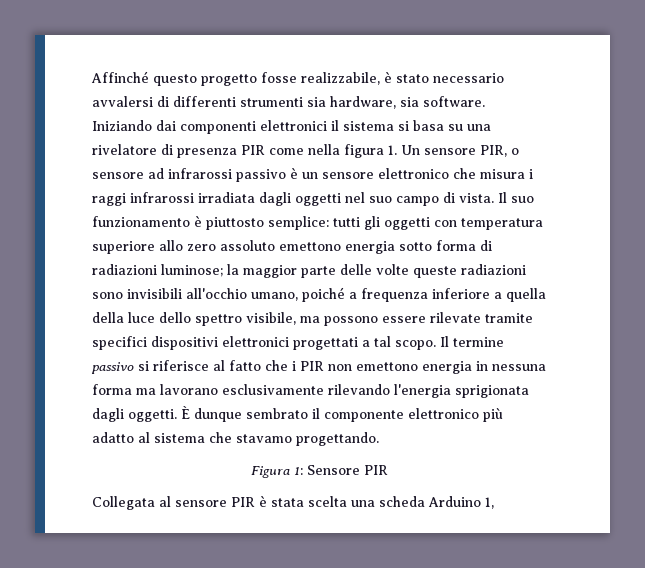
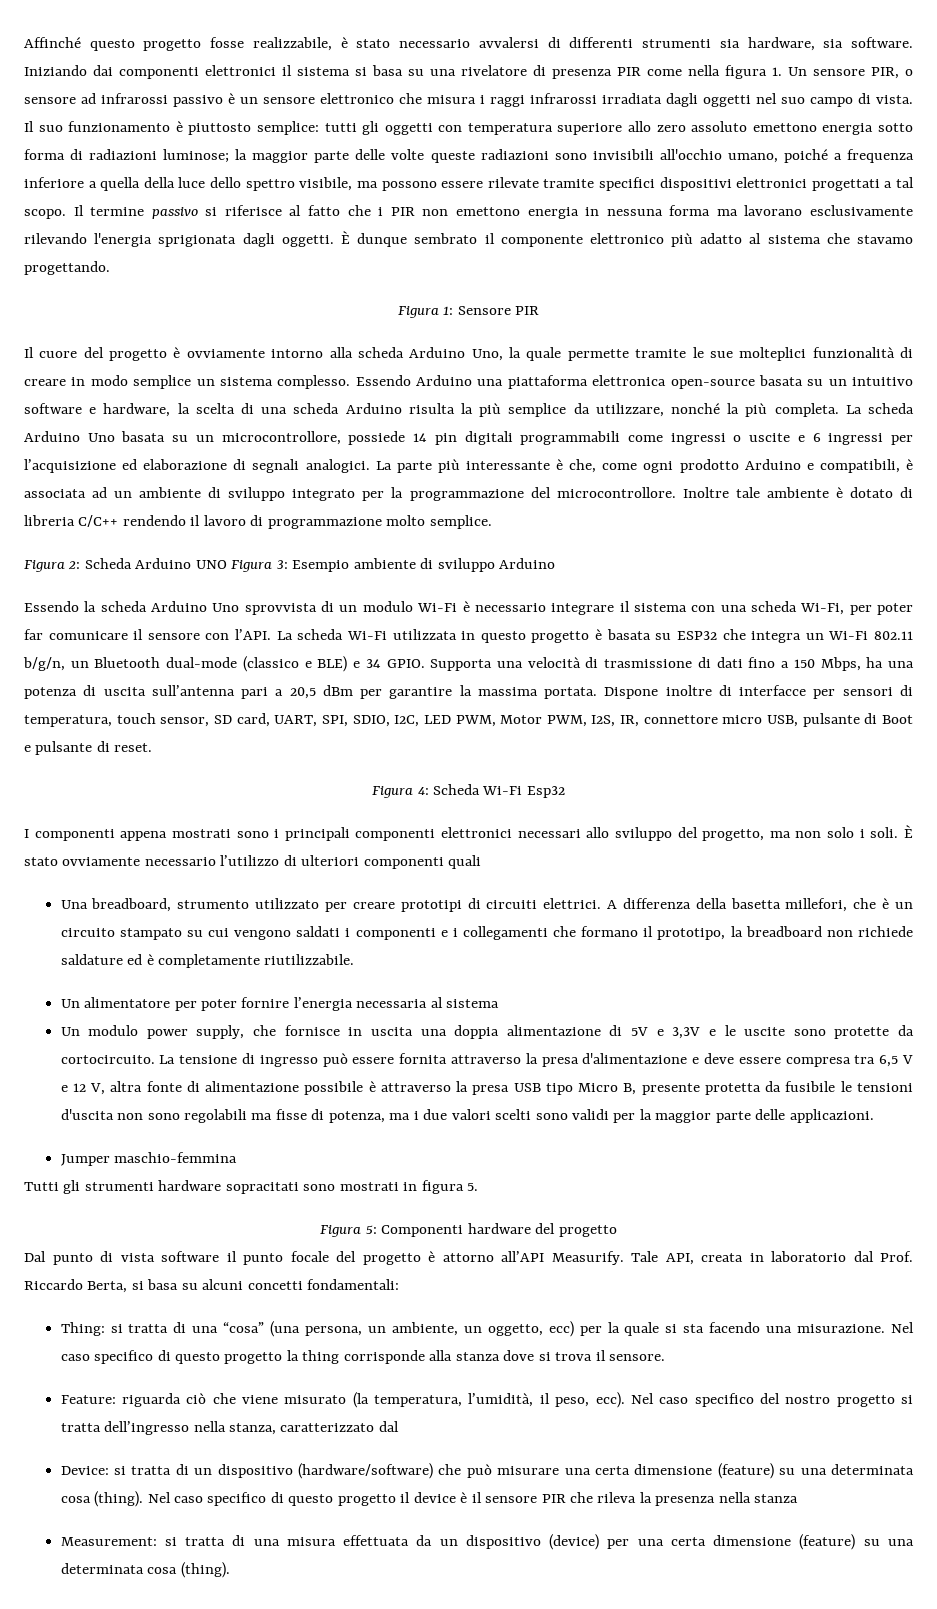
- Collegata al sensore PIR è stata scelta una scheda Arduino 1,
+ Il cuore del progetto è ovviamente intorno alla scheda Arduino Uno, la quale permette tramite le sue molteplici funzionalità di creare in modo semplice un sistema complesso. Essendo Arduino una piattaforma elettronica open-source basata su un intuitivo software e hardware, la scelta di una scheda Arduino risulta la più semplice da utilizzare, nonché la più completa. La scheda Arduino Uno basata su un microcontrollore, possiede 14 pin digitali programmabili come ingressi o uscite e 6 ingressi per l’acquisizione ed elaborazione di segnali analogici. La parte più interessante è che, come ogni prodotto Arduino e compatibili, è associata ad un ambiente di sviluppo integrato per la programmazione del microcontrollore. Inoltre tale ambiente è dotato di libreria C/C++ rendendo il lavoro di programmazione molto semplice.
+ Figura 2: Scheda Arduino UNO Figura 3: Esempio ambiente di sviluppo Arduino
+ Essendo la scheda Arduino Uno sprovvista di un modulo Wi-Fi è necessario integrare il sistema con una scheda Wi-Fi, per poter far comunicare il sensore con l’API. La scheda Wi-Fi utilizzata in questo progetto è basata su ESP32 che integra un Wi-Fi 802.11 b/g/n, un Bluetooth dual-mode (classico e BLE) e 34 GPIO. Supporta una velocità di trasmissione di dati fino a 150 Mbps, ha una potenza di uscita sull’antenna pari a 20,5 dBm per garantire la massima portata. Dispone inoltre di interfacce per sensori di temperatura, touch sensor, SD card, UART, SPI, SDIO, I2C, LED PWM, Motor PWM, I2S, IR, connettore micro USB, pulsante di Boot e pulsante di reset.
+ Figura 4: Scheda Wi-Fi Esp32
+ I componenti appena mostrati sono i principali componenti elettronici necessari allo sviluppo del progetto, ma non solo i soli. È stato ovviamente necessario l’utilizzo di ulteriori componenti quali
+ Una breadboard, strumento utilizzato per creare prototipi di circuiti elettrici. A differenza della basetta millefori, che è un circuito stampato su cui vengono saldati i componenti e i collegamenti che formano il prototipo, la breadboard non richiede saldature ed è completamente riutilizzabile.
+ Un alimentatore per poter fornire l’energia necessaria al sistema
+ Un modulo power supply, che fornisce in uscita una doppia alimentazione di 5V e 3,3V e le uscite sono protette da cortocircuito. La tensione di ingresso può essere fornita attraverso la presa d'alimentazione e deve essere compresa tra 6,5 V e 12 V, altra fonte di alimentazione possibile è attraverso la presa USB tipo Micro B, presente protetta da fusibile le tensioni d'uscita non sono regolabili ma fisse di potenza, ma i due valori scelti sono validi per la maggior parte delle applicazioni.
+ Jumper maschio-femmina
+ Tutti gli strumenti hardware sopracitati sono mostrati in figura 5.
+ Figura 5: Componenti hardware del progetto
+ Dal punto di vista software il punto focale del progetto è attorno all’API Measurify. Tale API, creata in laboratorio dal Prof. Riccardo Berta, si basa su alcuni concetti fondamentali:
+ Thing: si tratta di una “cosa” (una persona, un ambiente, un oggetto, ecc) per la quale si sta facendo una misurazione. Nel caso specifico di questo progetto la thing corrisponde alla stanza dove si trova il sensore.
+ Feature: riguarda ciò che viene misurato (la temperatura, l’umidità, il peso, ecc). Nel caso specifico del nostro progetto si tratta dell’ingresso nella stanza, caratterizzato dal
+ Device: si tratta di un dispositivo (hardware/software) che può misurare una certa dimensione (feature) su una determinata cosa (thing). Nel caso specifico di questo progetto il device è il sensore PIR che rileva la presenza nella stanza
+ Measurement: si tratta di una misura effettuata da un dispositivo (device) per una certa dimensione (feature) su una determinata cosa (thing).

